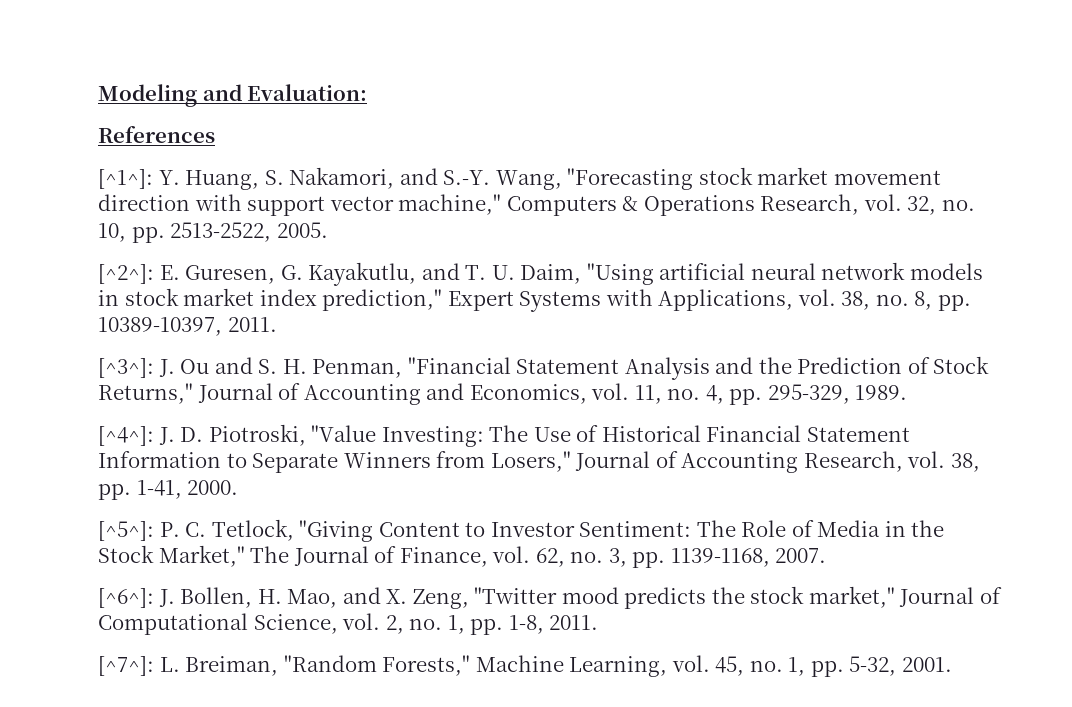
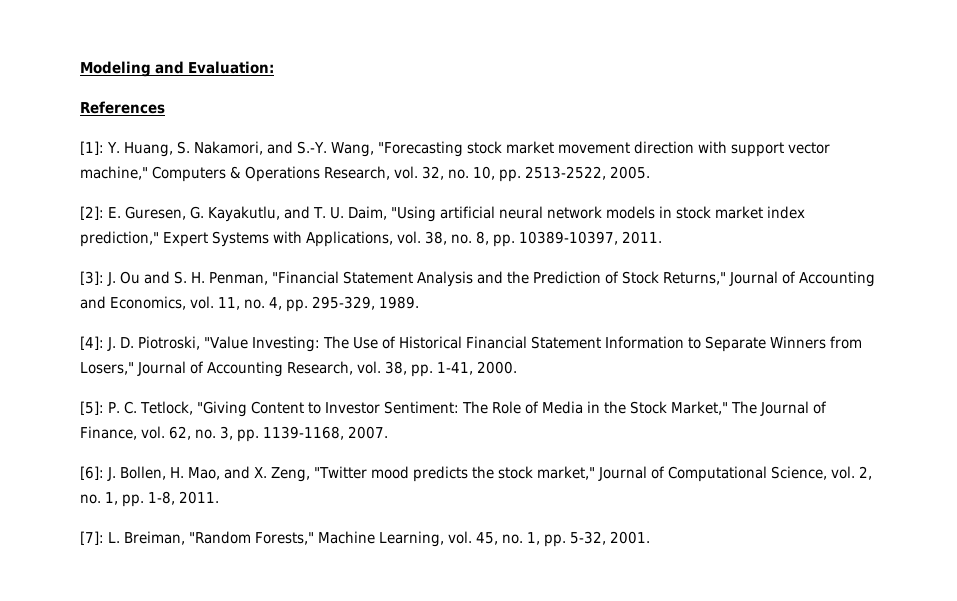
- [^1^]: Y. Huang, S. Nakamori, and S.-Y. Wang, "Forecasting stock market movement direction with support vector machine," Computers & Operations Research, vol. 32, no. 10, pp. 2513-2522, 2005.
+ [1]: Y. Huang, S. Nakamori, and S.-Y. Wang, "Forecasting stock market movement direction with support vector machine," Computers & Operations Research, vol. 32, no. 10, pp. 2513-2522, 2005.
- [^2^]: E. Guresen, G. Kayakutlu, and T. U. Daim, "Using artificial neural network models in stock market index prediction," Expert Systems with Applications, vol. 38, no. 8, pp. 10389-10397, 2011.
+ [2]: E. Guresen, G. Kayakutlu, and T. U. Daim, "Using artificial neural network models in stock market index prediction," Expert Systems with Applications, vol. 38, no. 8, pp. 10389-10397, 2011.
- [^3^]: J. Ou and S. H. Penman, "Financial Statement Analysis and the Prediction of Stock Returns," Journal of Accounting and Economics, vol. 11, no. 4, pp. 295-329, 1989.
+ [3]: J. Ou and S. H. Penman, "Financial Statement Analysis and the Prediction of Stock Returns," Journal of Accounting and Economics, vol. 11, no. 4, pp. 295-329, 1989.
- [^4^]: J. D. Piotroski, "Value Investing: The Use of Historical Financial Statement Information to Separate Winners from Losers," Journal of Accounting Research, vol. 38, pp. 1-41, 2000.
+ [4]: J. D. Piotroski, "Value Investing: The Use of Historical Financial Statement Information to Separate Winners from Losers," Journal of Accounting Research, vol. 38, pp. 1-41, 2000.
- [^5^]: P. C. Tetlock, "Giving Content to Investor Sentiment: The Role of Media in the Stock Market," The Journal of Finance, vol. 62, no. 3, pp. 1139-1168, 2007.
+ [5]: P. C. Tetlock, "Giving Content to Investor Sentiment: The Role of Media in the Stock Market," The Journal of Finance, vol. 62, no. 3, pp. 1139-1168, 2007.
- [^6^]: J. Bollen, H. Mao, and X. Zeng, "Twitter mood predicts the stock market," Journal of Computational Science, vol. 2, no. 1, pp. 1-8, 2011.
+ [6]: J. Bollen, H. Mao, and X. Zeng, "Twitter mood predicts the stock market," Journal of Computational Science, vol. 2, no. 1, pp. 1-8, 2011.
- [^7^]: L. Breiman, "Random Forests," Machine Learning, vol. 45, no. 1, pp. 5-32, 2001.
+ [7]: L. Breiman, "Random Forests," Machine Learning, vol. 45, no. 1, pp. 5-32, 2001.

